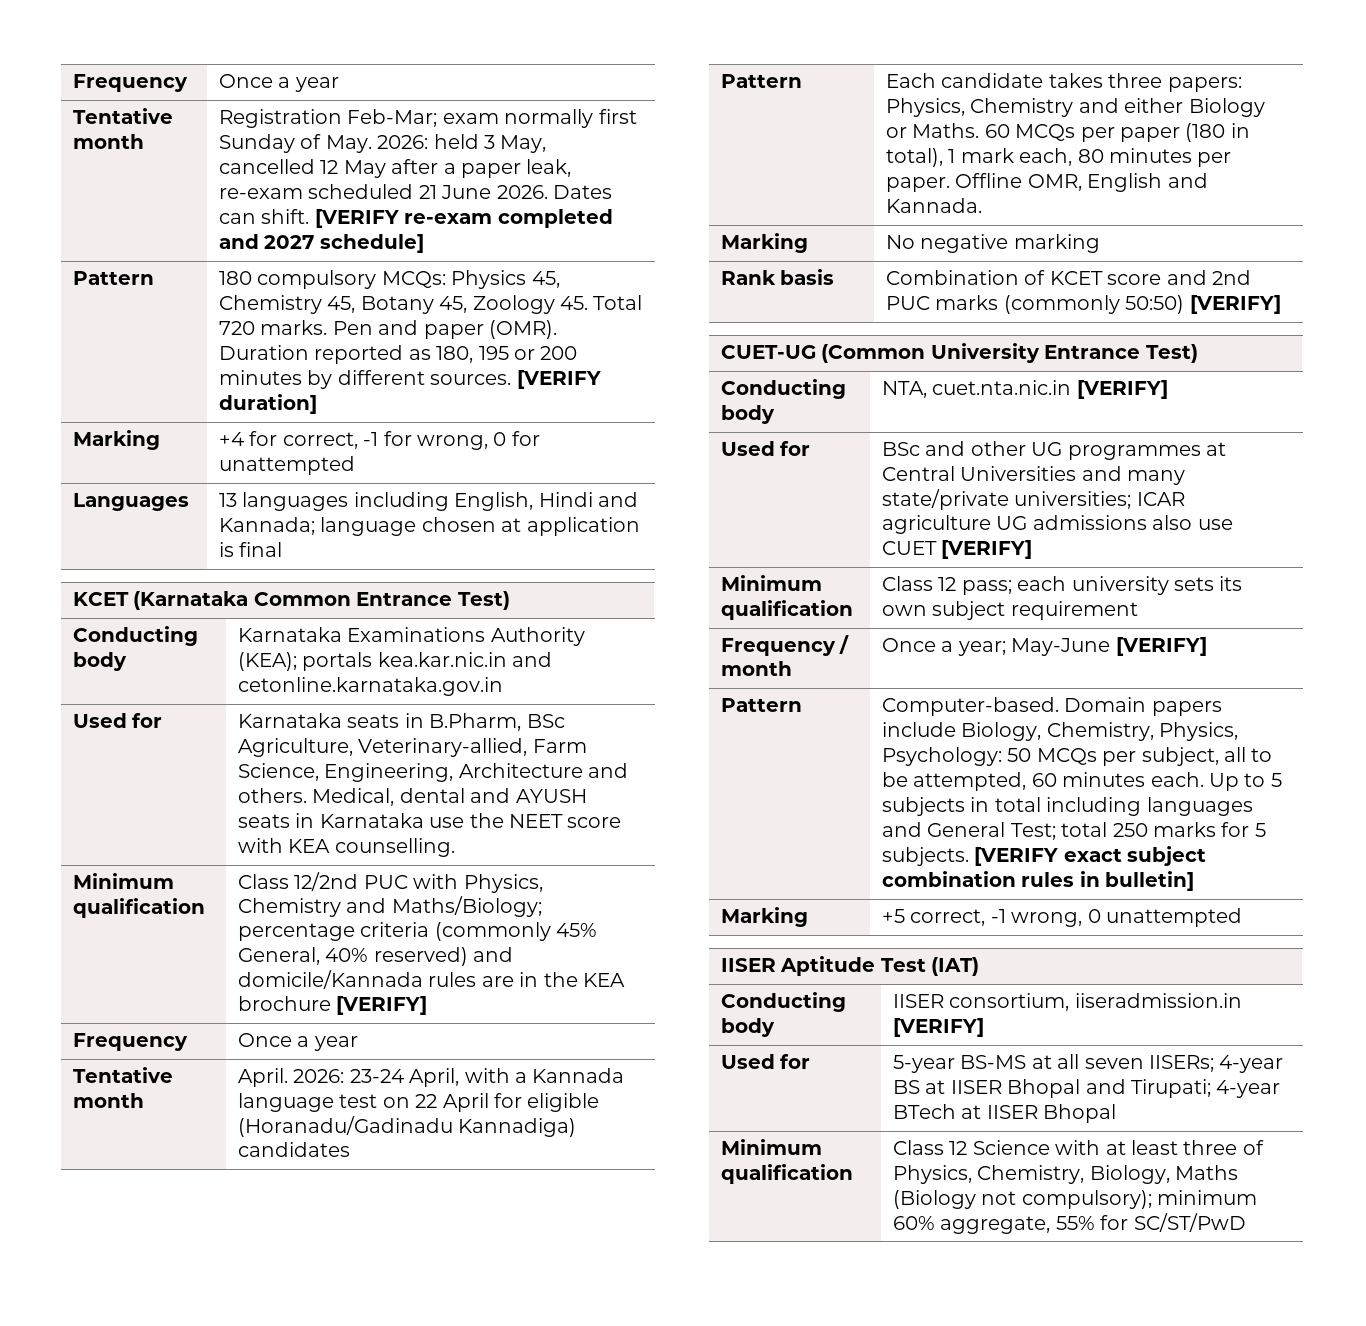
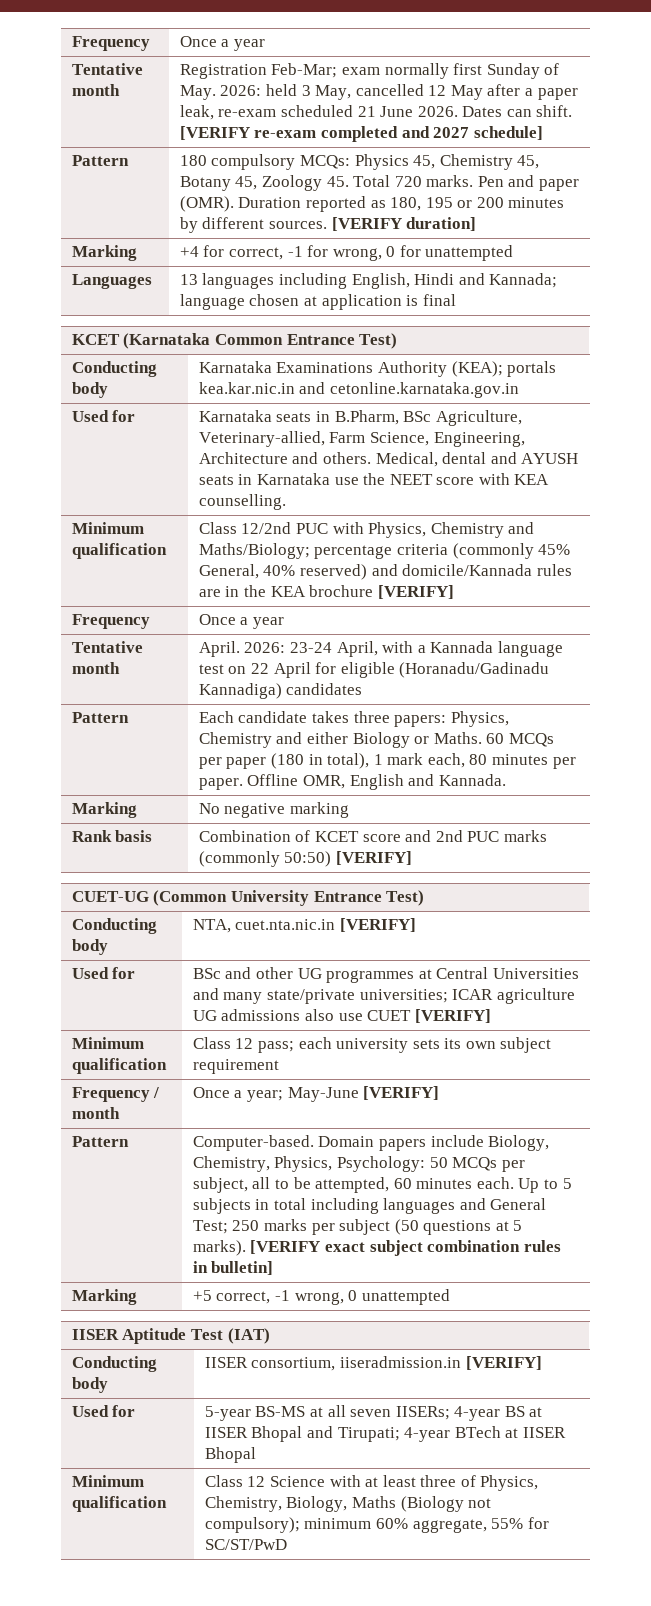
- Up to 5 subjects in total including languages and General Test; total 250 marks for 5 subjects.
+ Up to 5 subjects in total including languages and General Test; 250 marks per subject (50 questions at 5 marks).

